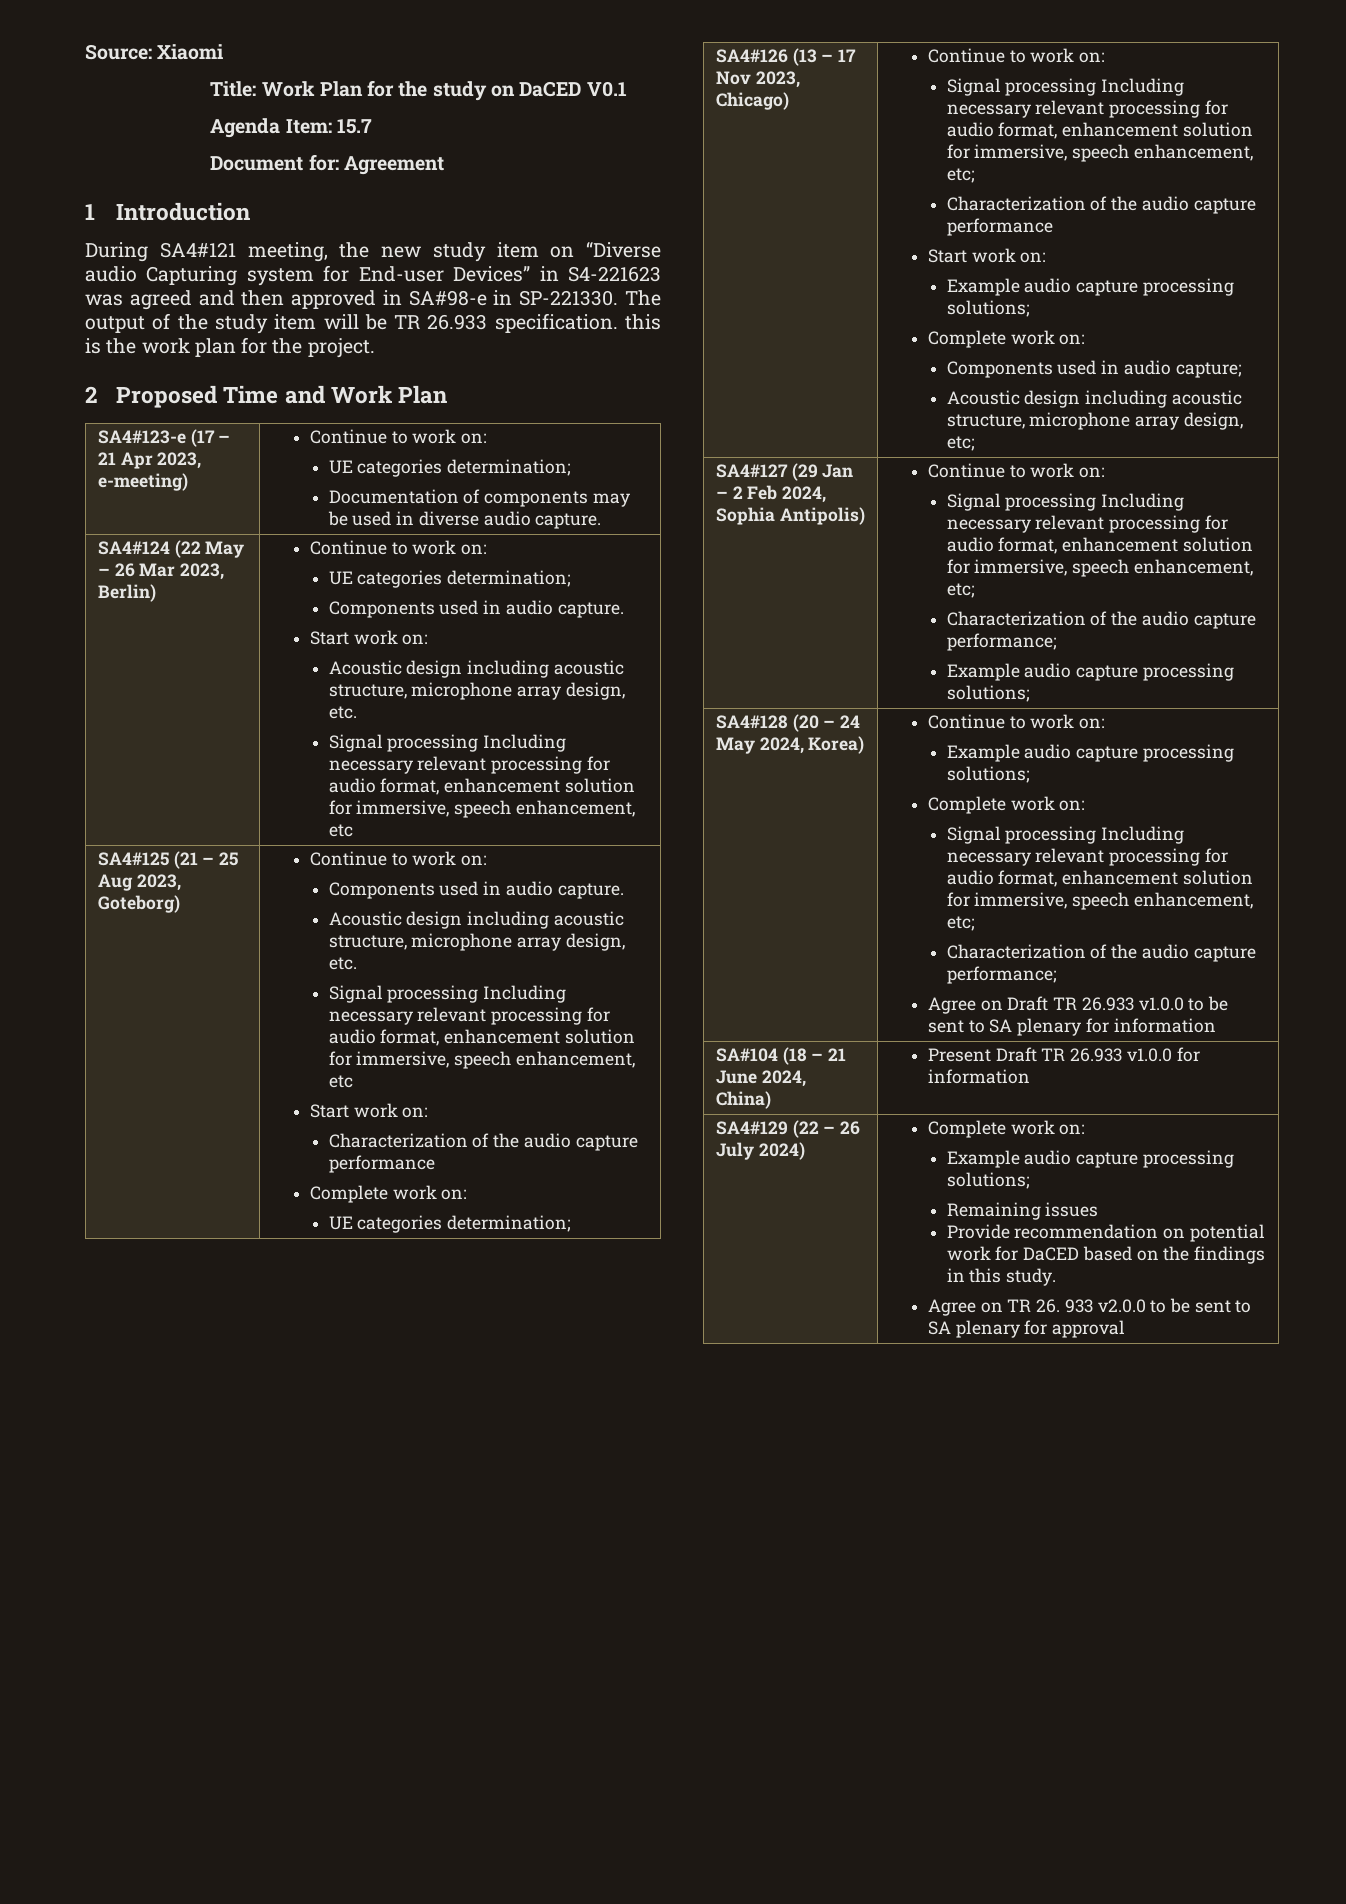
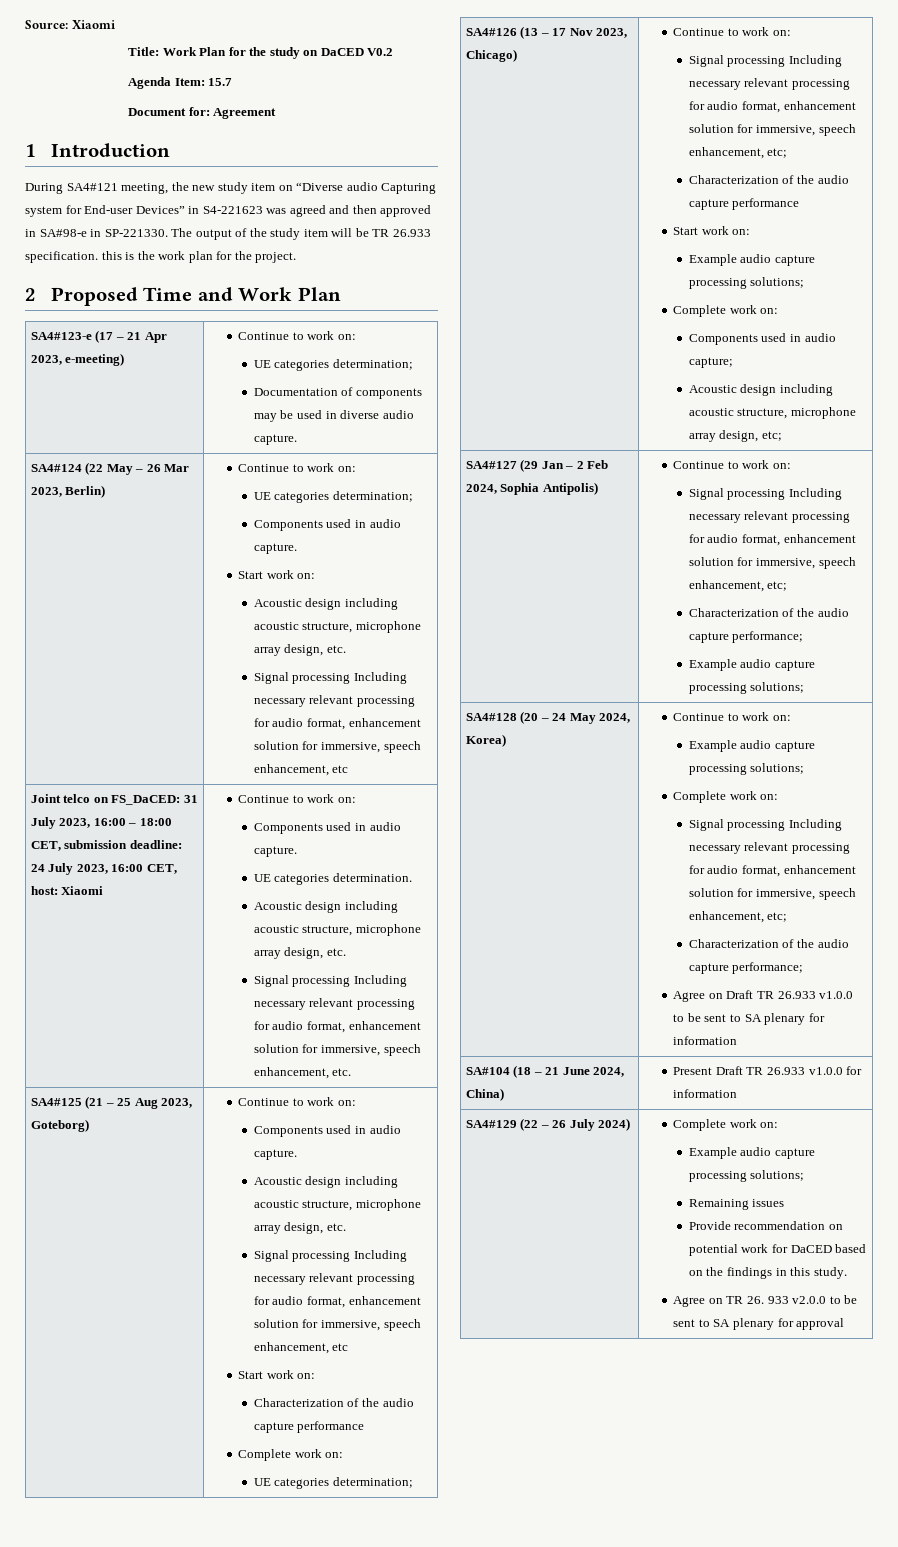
- Title: Work Plan for the study on DaCED V0.1
+ Title: Work Plan for the study on DaCED V0.2
+ Joint telco on FS_DaCED: 31 July 2023, 16:00 – 18:00 CET, submission deadline: 24 July 2023, 16:00 CET, host: Xiaomi | Continue to work on:
+ Components used in audio capture.
+ UE categories determination.
+ Acoustic design including acoustic structure, microphone array design, etc.
+ Signal processing Including necessary relevant processing for audio format, enhancement solution for immersive, speech enhancement, etc.

